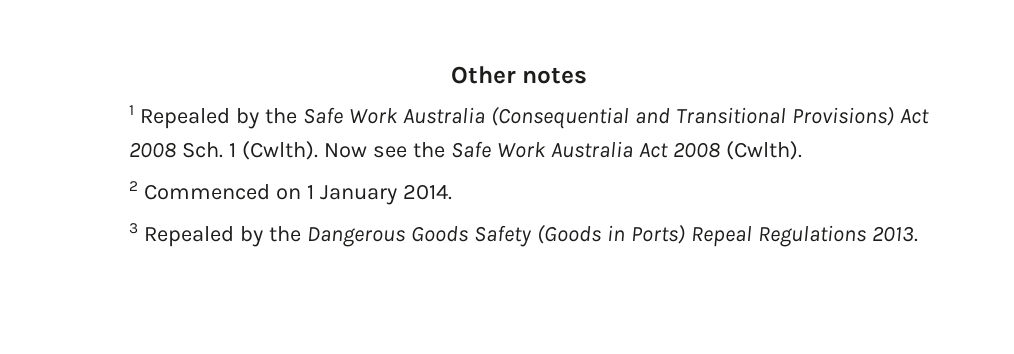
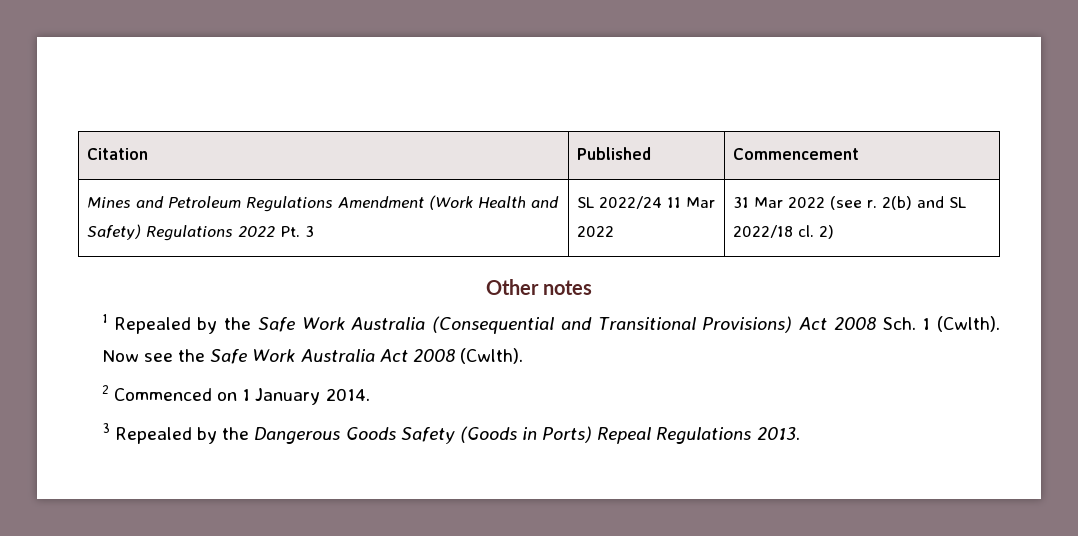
+ Citation | Published | Commencement
+ Mines and Petroleum Regulations Amendment (Work Health and Safety) Regulations 2022 Pt. 3 | SL 2022/24 11 Mar 2022 | 31 Mar 2022 (see r. 2(b) and SL 2022/18 cl. 2)

